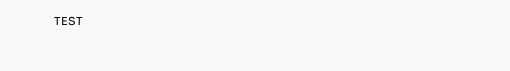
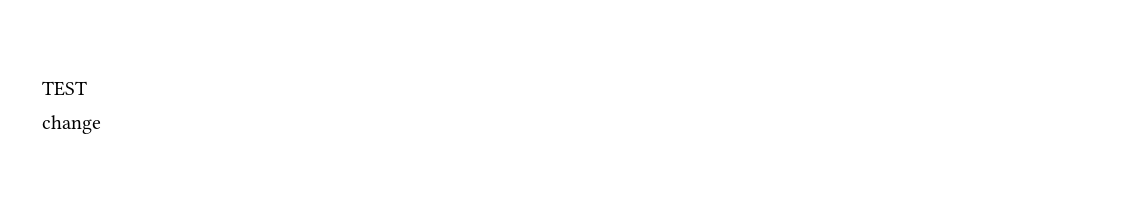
+ change

